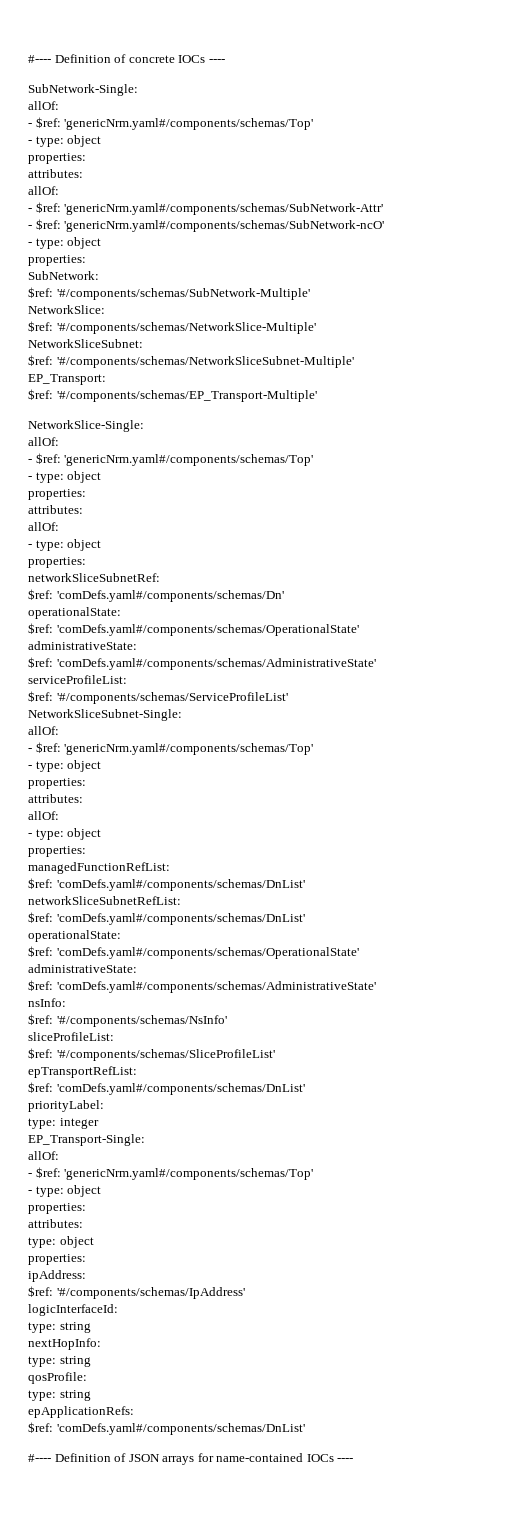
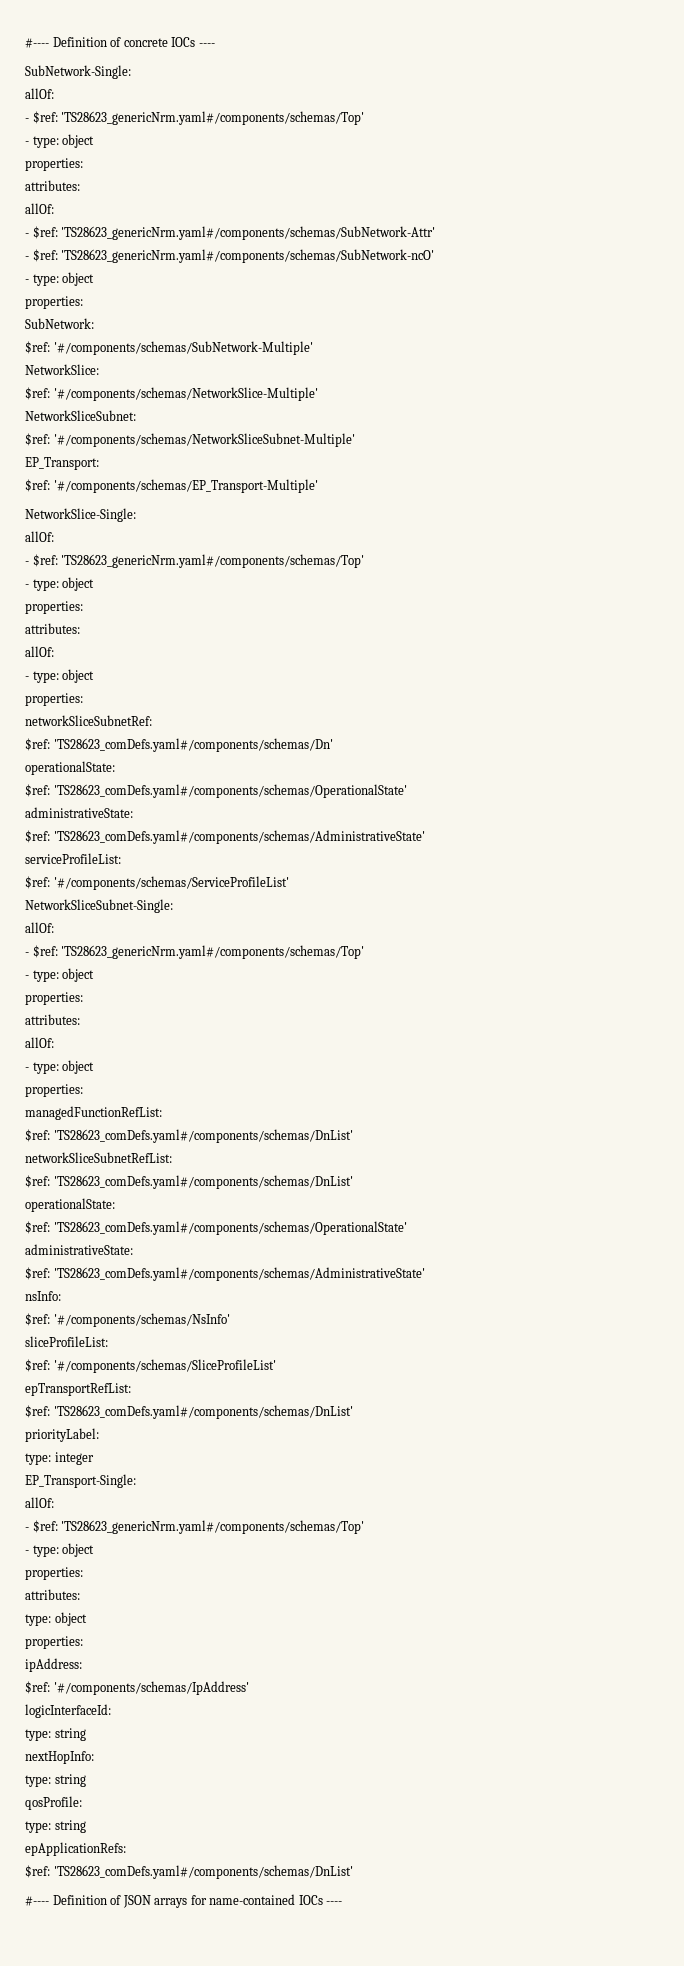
  SubNetwork-Single:
  allOf:
- - $ref: 'genericNrm.yaml#/components/schemas/Top'
+ - $ref: 'TS28623_genericNrm.yaml#/components/schemas/Top'
- - $ref: 'genericNrm.yaml#/components/schemas/SubNetwork-Attr'
- - $ref: 'genericNrm.yaml#/components/schemas/SubNetwork-ncO'
+ - $ref: 'TS28623_genericNrm.yaml#/components/schemas/SubNetwork-Attr'
+ - $ref: 'TS28623_genericNrm.yaml#/components/schemas/SubNetwork-ncO'
  NetworkSlice-Single:
  allOf:
- - $ref: 'genericNrm.yaml#/components/schemas/Top'
+ - $ref: 'TS28623_genericNrm.yaml#/components/schemas/Top'
- $ref: 'comDefs.yaml#/components/schemas/Dn'
+ $ref: 'TS28623_comDefs.yaml#/components/schemas/Dn'
  operationalState:
- $ref: 'comDefs.yaml#/components/schemas/OperationalState'
+ $ref: 'TS28623_comDefs.yaml#/components/schemas/OperationalState'
  administrativeState:
- $ref: 'comDefs.yaml#/components/schemas/AdministrativeState'
+ $ref: 'TS28623_comDefs.yaml#/components/schemas/AdministrativeState'
  NetworkSliceSubnet-Single:
  allOf:
- - $ref: 'genericNrm.yaml#/components/schemas/Top'
+ - $ref: 'TS28623_genericNrm.yaml#/components/schemas/Top'
  managedFunctionRefList:
- $ref: 'comDefs.yaml#/components/schemas/DnList'
+ $ref: 'TS28623_comDefs.yaml#/components/schemas/DnList'
  networkSliceSubnetRefList:
- $ref: 'comDefs.yaml#/components/schemas/DnList'
+ $ref: 'TS28623_comDefs.yaml#/components/schemas/DnList'
  operationalState:
- $ref: 'comDefs.yaml#/components/schemas/OperationalState'
+ $ref: 'TS28623_comDefs.yaml#/components/schemas/OperationalState'
  administrativeState:
- $ref: 'comDefs.yaml#/components/schemas/AdministrativeState'
+ $ref: 'TS28623_comDefs.yaml#/components/schemas/AdministrativeState'
  epTransportRefList:
- $ref: 'comDefs.yaml#/components/schemas/DnList'
+ $ref: 'TS28623_comDefs.yaml#/components/schemas/DnList'
  EP_Transport-Single:
  allOf:
- - $ref: 'genericNrm.yaml#/components/schemas/Top'
+ - $ref: 'TS28623_genericNrm.yaml#/components/schemas/Top'
  epApplicationRefs:
- $ref: 'comDefs.yaml#/components/schemas/DnList'
+ $ref: 'TS28623_comDefs.yaml#/components/schemas/DnList'

